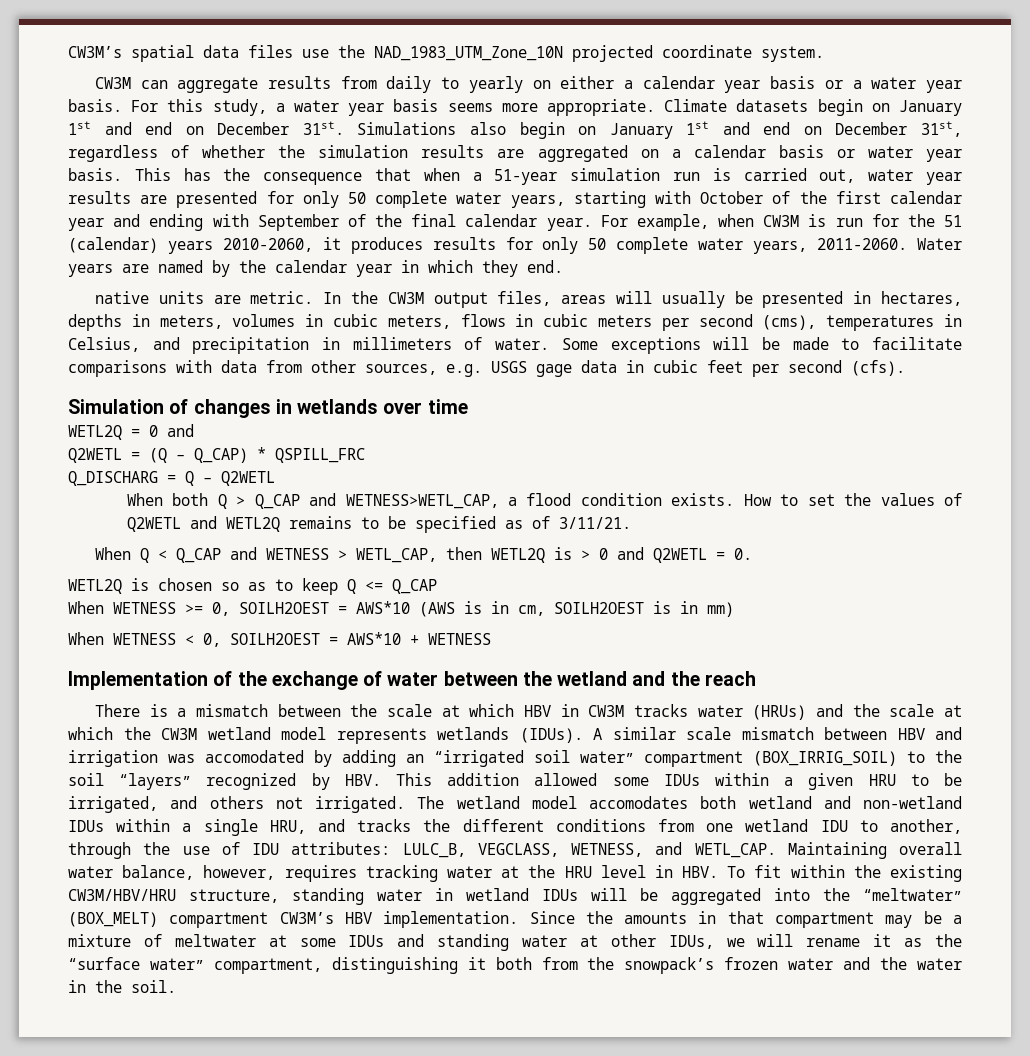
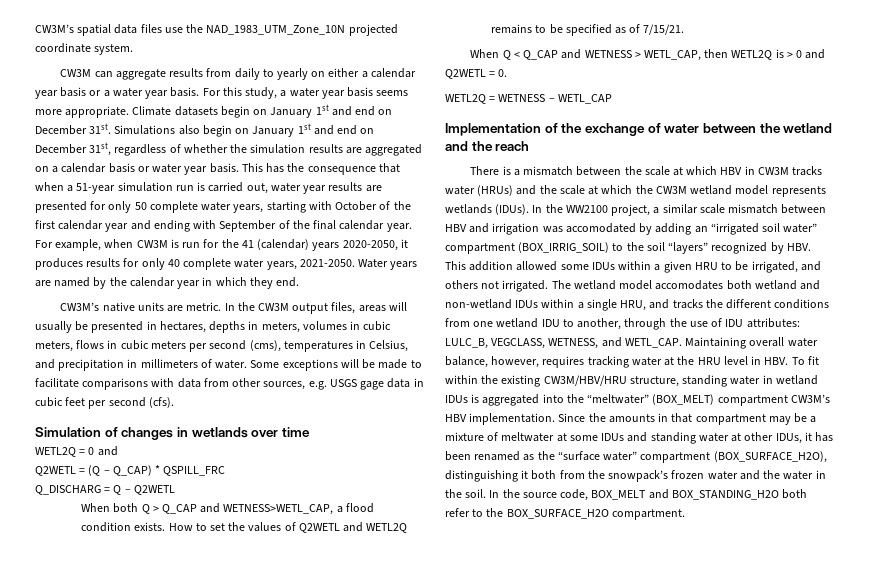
- For example, when CW3M is run for the 51 (calendar) years 2010-2060, it produces results for only 50 complete water years, 2011-2060.
+ For example, when CW3M is run for the 41 (calendar) years 2020-2050, it produces results for only 40 complete water years, 2021-2050.
- native units are metric.
+ CW3M’s native units are metric.
- How to set the values of Q2WETL and WETL2Q remains to be specified as of 3/11/21.
+ How to set the values of Q2WETL and WETL2Q remains to be specified as of 7/15/21.
- WETL2Q is chosen so as to keep Q <= Q_CAP
- When WETNESS >= 0, SOILH2OEST = AWS*10 (AWS is in cm, SOILH2OEST is in mm)
- When WETNESS < 0, SOILH2OEST = AWS*10 + WETNESS
+ WETL2Q = WETNESS – WETL_CAP
- A similar scale mismatch between HBV and irrigation was accomodated by adding an “irrigated soil water” compartment (BOX_IRRIG_SOIL) to the soil “layers” recognized by HBV. This addition allowed some IDUs within a given HRU to be irrigated, and others not irrigated.
+ In the WW2100 project, a similar scale mismatch between HBV and irrigation was accomodated by adding an “irrigated soil water” compartment (BOX_IRRIG_SOIL) to the soil “layers” recognized by HBV. This addition allowed some IDUs within a given HRU to be irrigated, and others not irrigated.
- Maintaining overall water balance, however, requires tracking water at the HRU level in HBV. To fit within the existing CW3M/HBV/HRU structure, standing water in wetland IDUs will be aggregated into the “meltwater” (BOX_MELT) compartment CW3M’s HBV implementation.
+ Maintaining overall water balance, however, requires tracking water at the HRU level in HBV. To fit within the existing CW3M/HBV/HRU structure, standing water in wetland IDUs is aggregated into the “meltwater” (BOX_MELT) compartment CW3M’s HBV implementation.
- Since the amounts in that compartment may be a mixture of meltwater at some IDUs and standing water at other IDUs, we will rename it as the “surface water” compartment, distinguishing it both from the snowpack’s frozen water and the water in the soil.
+ Since the amounts in that compartment may be a mixture of meltwater at some IDUs and standing water at other IDUs, it has been renamed as the “surface water” compartment (BOX_SURFACE_H2O), distinguishing it both from the snowpack’s frozen water and the water in the soil.
+ In the source code, BOX_MELT and BOX_STANDING_H2O both refer to the BOX_SURFACE_H2O compartment.

